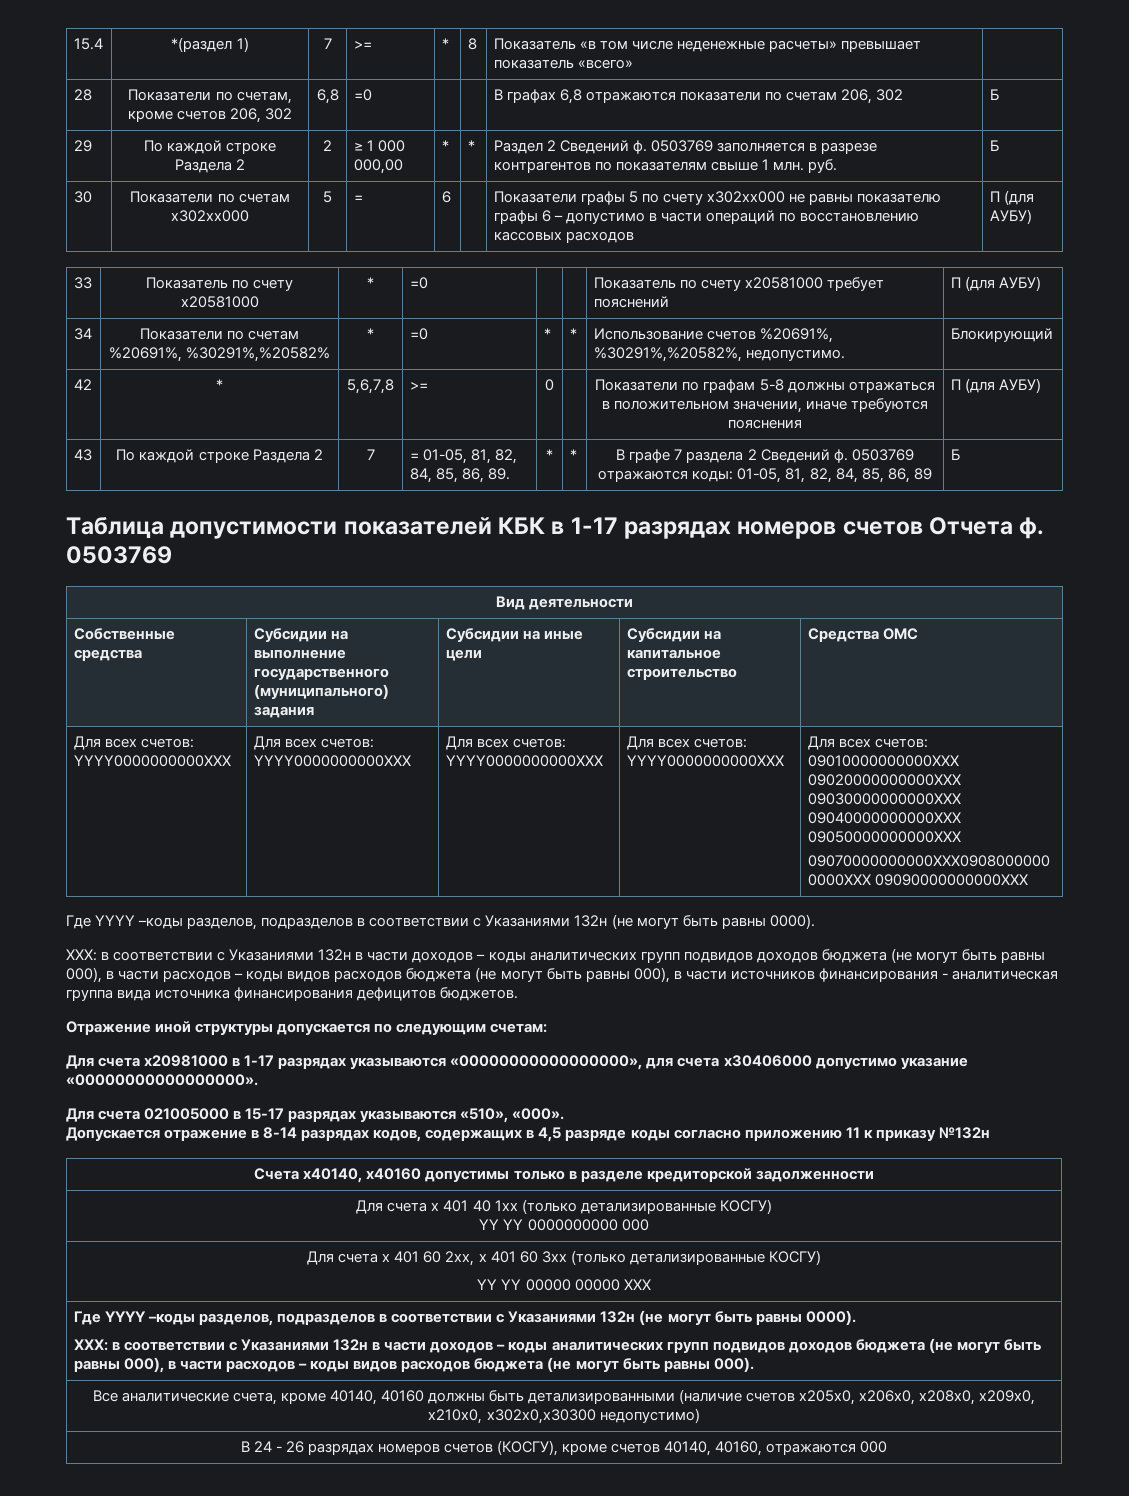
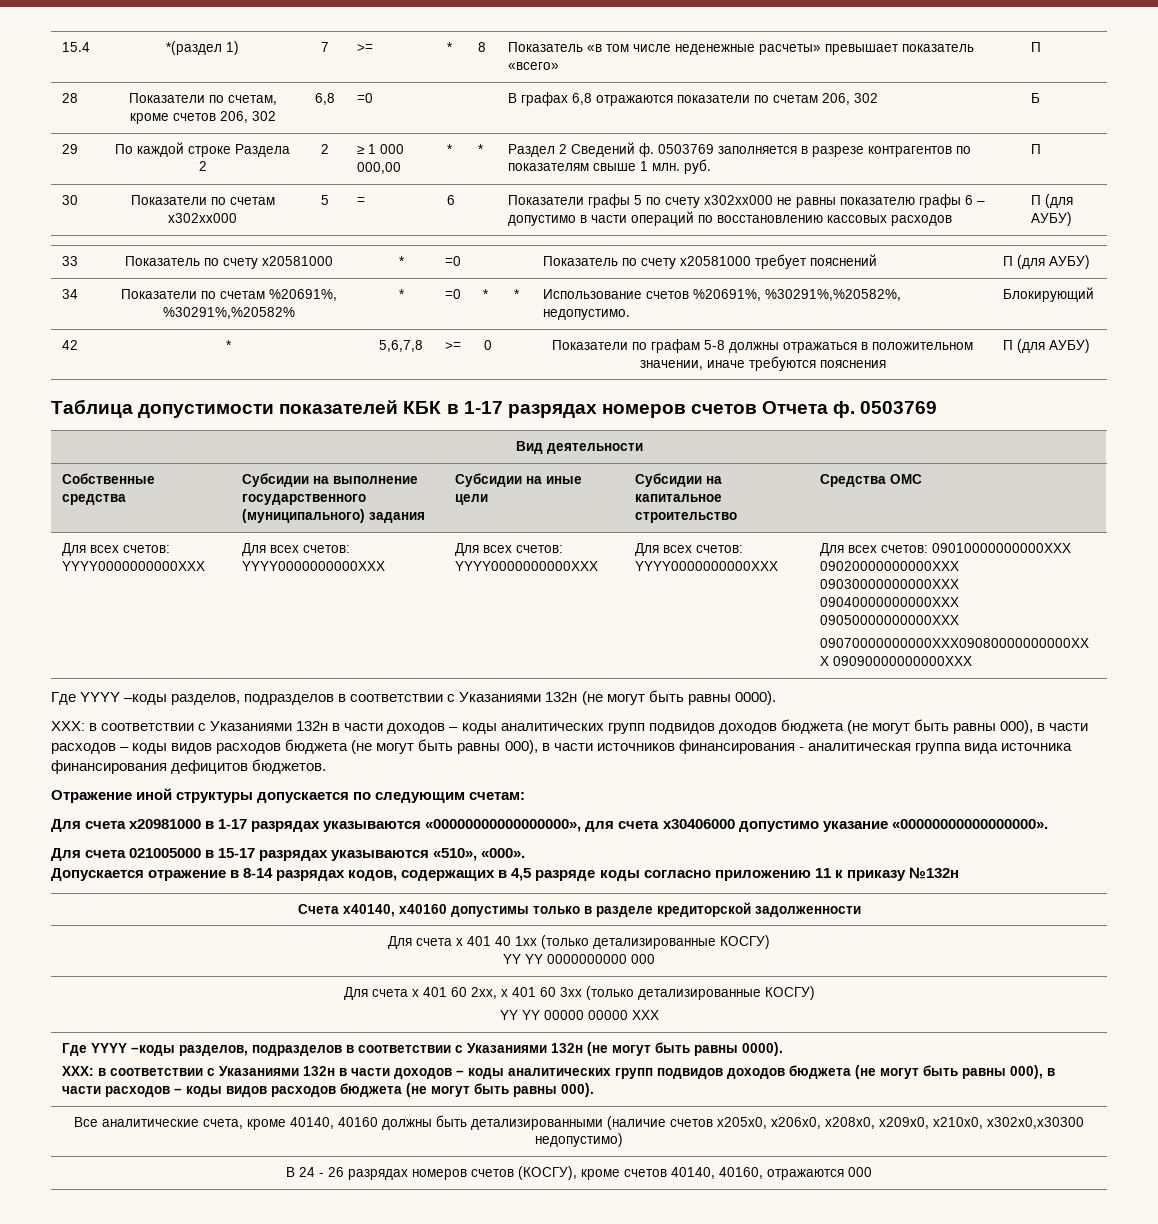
- 15.4 | *(раздел 1) | 7 | >= | * | 8 | Показатель «в том числе неденежные расчеты» превышает показатель «всего» |
+ 15.4 | *(раздел 1) | 7 | >= | * | 8 | Показатель «в том числе неденежные расчеты» превышает показатель «всего» | П
- 29 | По каждой строке Раздела 2 | 2 | ≥ 1 000 000,00 | * | * | Раздел 2 Сведений ф. 0503769 заполняется в разрезе контрагентов по показателям свыше 1 млн. руб. | Б
+ 29 | По каждой строке Раздела 2 | 2 | ≥ 1 000 000,00 | * | * | Раздел 2 Сведений ф. 0503769 заполняется в разрезе контрагентов по показателям свыше 1 млн. руб. | П
- 43 | По каждой строке Раздела 2 | 7 | = 01-05, 81, 82, 84, 85, 86, 89. | * | * | В графе 7 раздела 2 Сведений ф. 0503769 отражаются коды: 01-05, 81, 82, 84, 85, 86, 89 | Б

